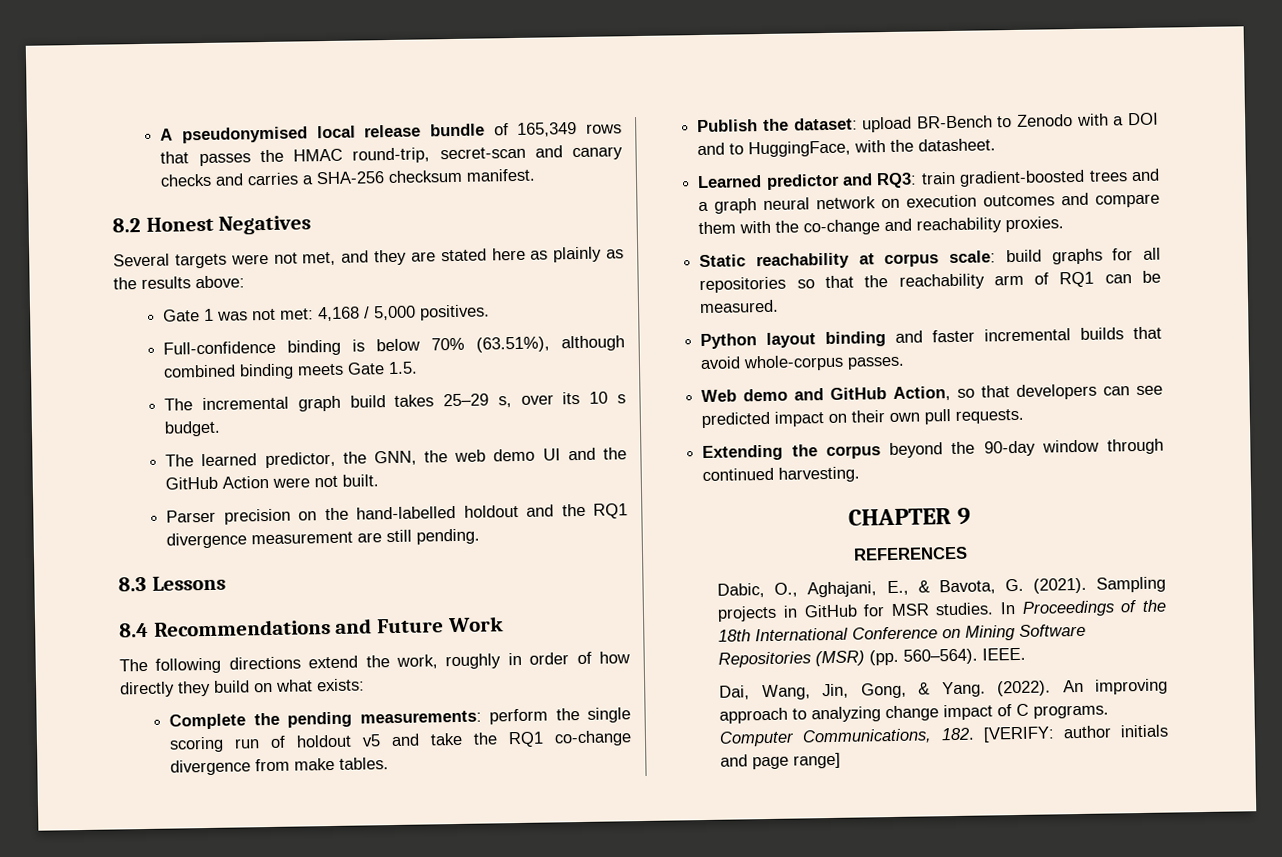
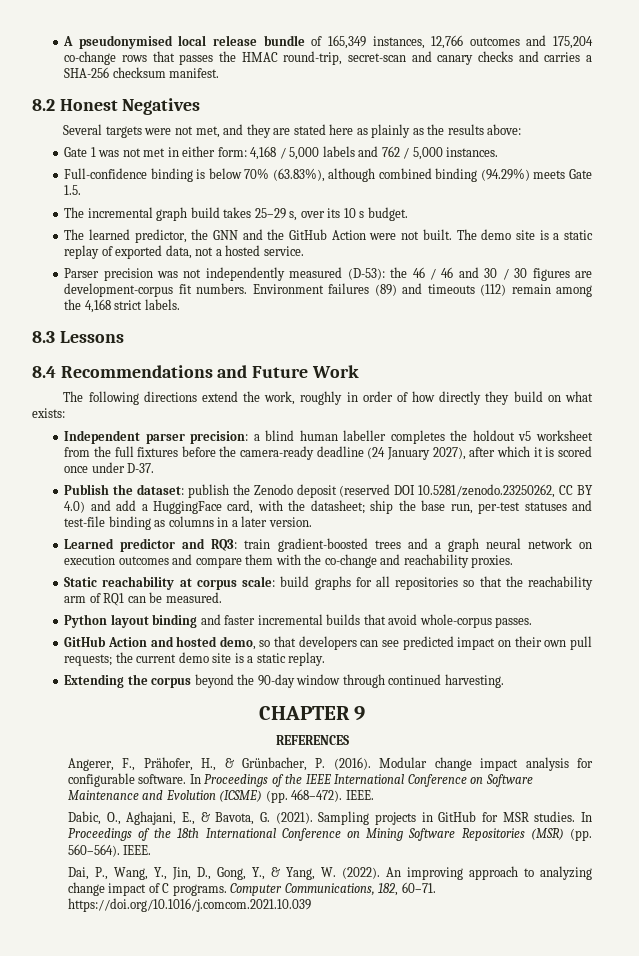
- A pseudonymised local release bundle of 165,349 rows that passes the HMAC round-trip, secret-scan and canary checks and carries a SHA-256 checksum manifest.
+ A pseudonymised local release bundle of 165,349 instances, 12,766 outcomes and 175,204 co-change rows that passes the HMAC round-trip, secret-scan and canary checks and carries a SHA-256 checksum manifest.
- Gate 1 was not met: 4,168 / 5,000 positives.
+ Gate 1 was not met in either form: 4,168 / 5,000 labels and 762 / 5,000 instances.
- Full-confidence binding is below 70% (63.51%), although combined binding meets Gate 1.5.
+ Full-confidence binding is below 70% (63.83%), although combined binding (94.29%) meets Gate 1.5.
- The learned predictor, the GNN, the web demo UI and the GitHub Action were not built.
- Parser precision on the hand-labelled holdout and the RQ1 divergence measurement are still pending.
+ The learned predictor, the GNN and the GitHub Action were not built. The demo site is a static replay of exported data, not a hosted service.
+ Parser precision was not independently measured (D-53): the 46 / 46 and 30 / 30 figures are development-corpus fit numbers. Environment failures (89) and timeouts (112) remain among the 4,168 strict labels.
- Complete the pending measurements: perform the single scoring run of holdout v5 and take the RQ1 co-change divergence from make tables.
- Publish the dataset: upload BR-Bench to Zenodo with a DOI and to HuggingFace, with the datasheet.
+ Independent parser precision: a blind human labeller completes the holdout v5 worksheet from the full fixtures before the camera-ready deadline (24 January 2027), after which it is scored once under D-37.
+ Publish the dataset: publish the Zenodo deposit (reserved DOI 10.5281/zenodo.23250262, CC BY 4.0) and add a HuggingFace card, with the datasheet; ship the base run, per-test statuses and test-file binding as columns in a later version.
- Web demo and GitHub Action, so that developers can see predicted impact on their own pull requests.
+ GitHub Action and hosted demo, so that developers can see predicted impact on their own pull requests; the current demo site is a static replay.
+ Angerer, F., Prähofer, H., & Grünbacher, P. (2016). Modular change impact analysis for configurable software. In Proceedings of the IEEE International Conference on Software Maintenance and Evolution (ICSME) (pp. 468–472). IEEE.
- Dai, Wang, Jin, Gong, & Yang. (2022).
+ Dai, P., Wang, Y., Jin, D., Gong, Y., & Yang, W. (2022).
- Computer Communications, 182. [VERIFY: author initials and page range]
+ Computer Communications, 182, 60–71. https://doi.org/10.1016/j.comcom.2021.10.039

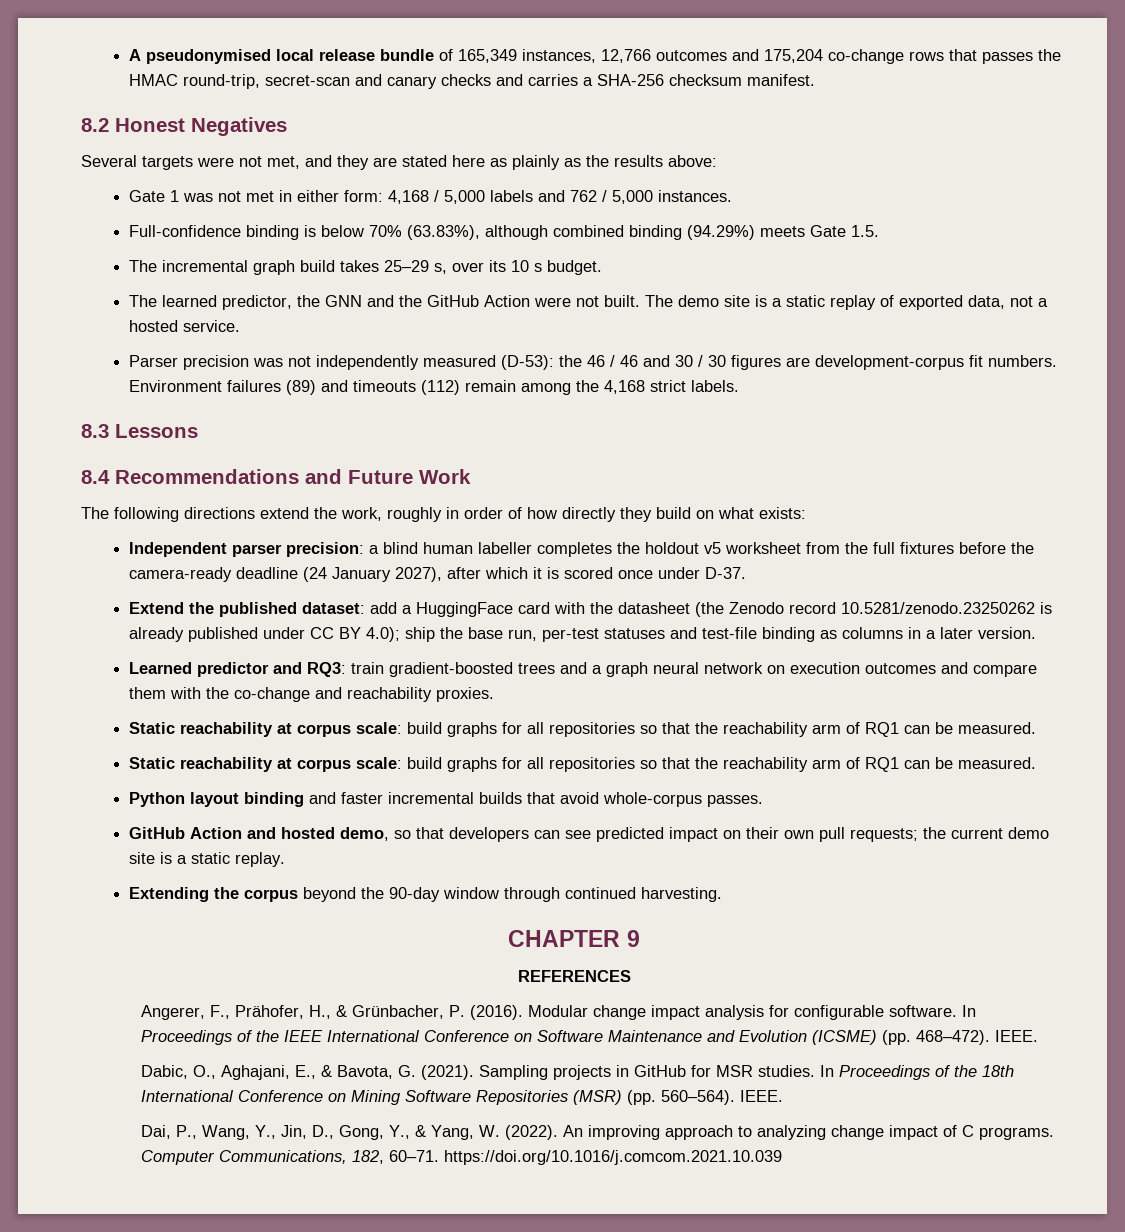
- Publish the dataset: publish the Zenodo deposit (reserved DOI 10.5281/zenodo.23250262, CC BY 4.0) and add a HuggingFace card, with the datasheet; ship the base run, per-test statuses and test-file binding as columns in a later version.
+ Extend the published dataset: add a HuggingFace card with the datasheet (the Zenodo record 10.5281/zenodo.23250262 is already published under CC BY 4.0); ship the base run, per-test statuses and test-file binding as columns in a later version.
  Learned predictor and RQ3: train gradient-boosted trees and a graph neural network on execution outcomes and compare them with the co-change and reachability proxies.
+ Static reachability at corpus scale: build graphs for all repositories so that the reachability arm of RQ1 can be measured.

